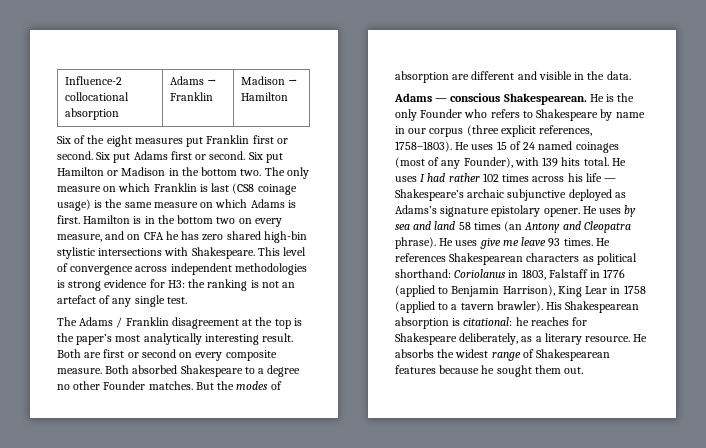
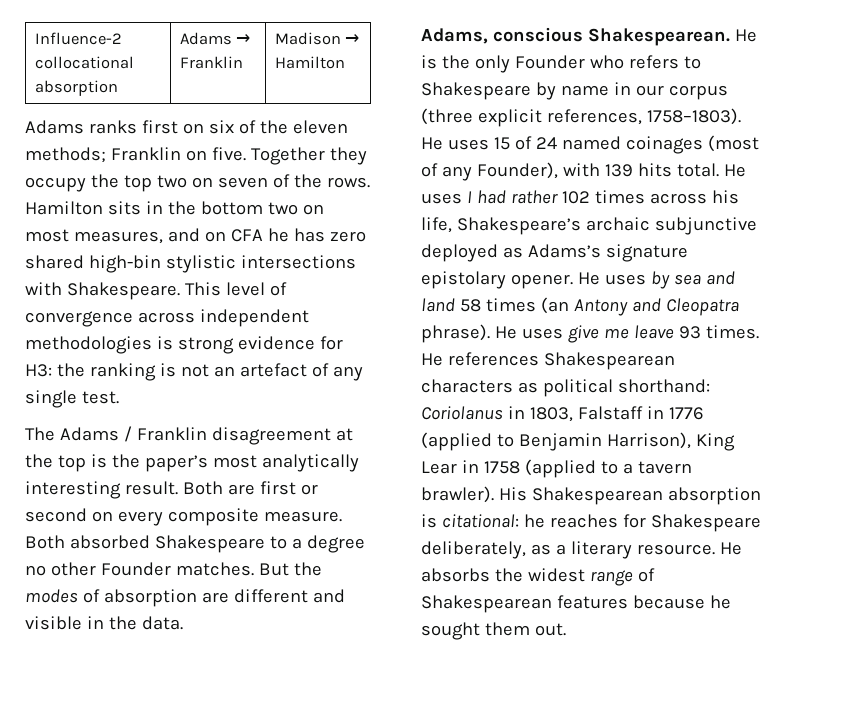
- Six of the eight measures put Franklin first or second. Six put Adams first or second. Six put Hamilton or Madison in the bottom two. The only measure on which Franklin is last (CS8 coinage usage) is the same measure on which Adams is first. Hamilton is in the bottom two on every measure, and on CFA he has zero shared high-bin stylistic intersections with Shakespeare.
+ Adams ranks first on six of the eleven methods; Franklin on five. Together they occupy the top two on seven of the rows. Hamilton sits in the bottom two on most measures, and on CFA he has zero shared high-bin stylistic intersections with Shakespeare.
- Adams — conscious Shakespearean.
+ Adams, conscious Shakespearean.
- He uses I had rather 102 times across his life — Shakespeare’s archaic subjunctive deployed as Adams’s signature epistolary opener.
+ He uses I had rather 102 times across his life, Shakespeare’s archaic subjunctive deployed as Adams’s signature epistolary opener.

